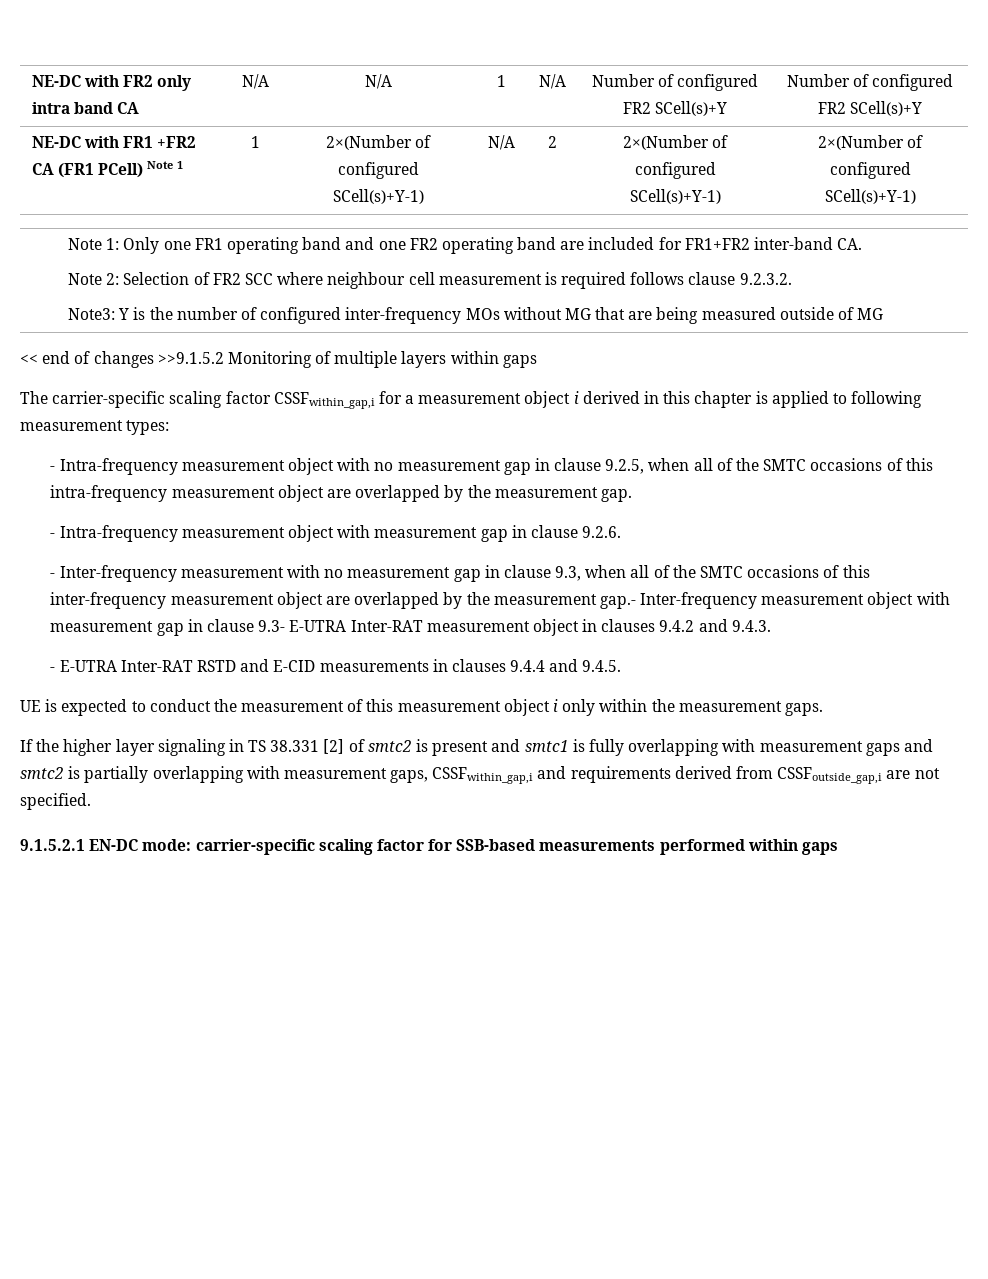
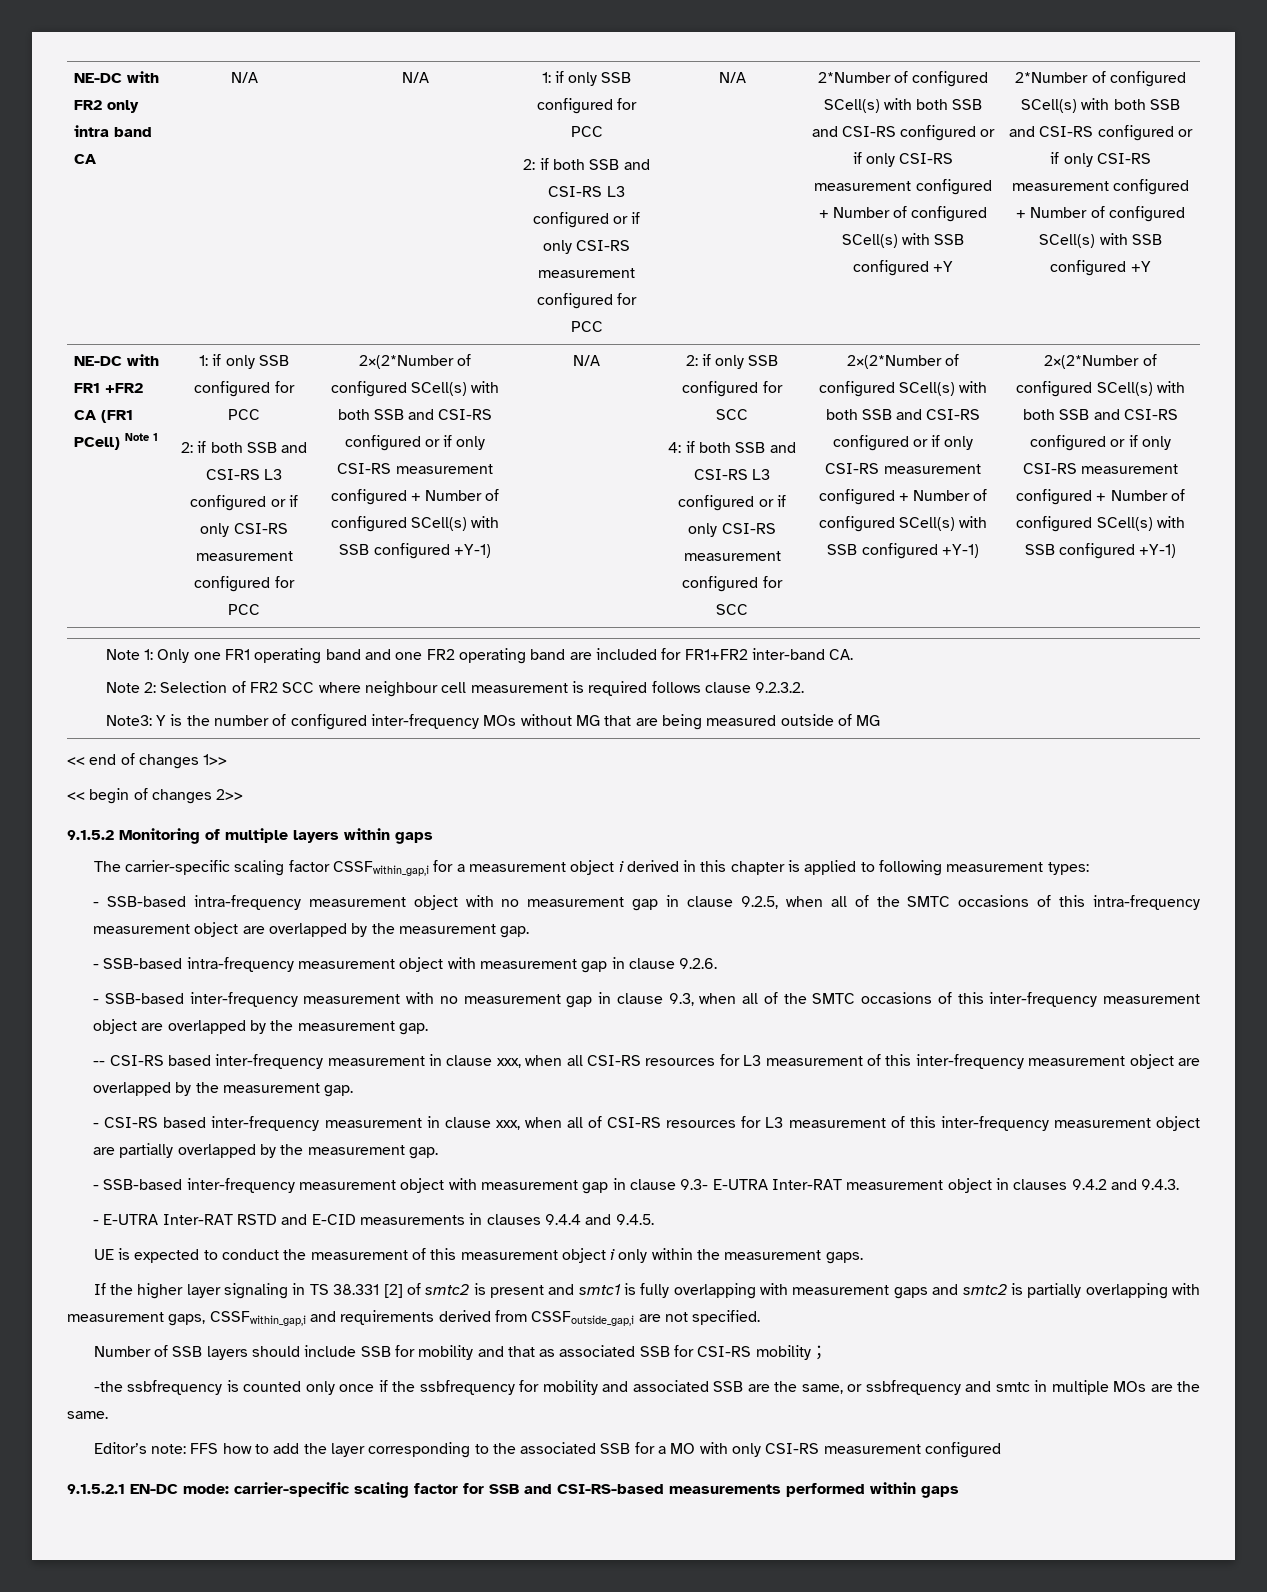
- N/A | 1 | N/A | Number of configured FR2 SCell(s)+Y | Number of configured FR2 SCell(s)+Y
+ N/A | 1: if only SSB configured for PCC
+ 2: if both SSB and CSI-RS L3 configured or if only CSI-RS measurement configured for PCC | N/A | 2*Number of configured SCell(s) with both SSB and CSI-RS configured or if only CSI-RS measurement configured + Number of configured SCell(s) with SSB configured +Y | 2*Number of configured SCell(s) with both SSB and CSI-RS configured or if only CSI-RS measurement configured + Number of configured SCell(s) with SSB configured +Y
- NE-DC with FR1 +FR2 CA (FR1 PCell) Note 1 | 1 | 2×(Number of configured SCell(s)+Y-1) | N/A | 2 | 2×(Number of configured SCell(s)+Y-1) | 2×(Number of configured SCell(s)+Y-1)
+ NE-DC with FR1 +FR2 CA (FR1 PCell) Note 1 | 1: if only SSB configured for PCC
+ 2: if both SSB and CSI-RS L3 configured or if only CSI-RS measurement configured for PCC | 2×(2*Number of configured SCell(s) with both SSB and CSI-RS configured or if only CSI-RS measurement configured + Number of configured SCell(s) with SSB configured +Y-1) | N/A | 2: if only SSB configured for SCC
+ 4: if both SSB and CSI-RS L3 configured or if only CSI-RS measurement configured for SCC | 2×(2*Number of configured SCell(s) with both SSB and CSI-RS configured or if only CSI-RS measurement configured + Number of configured SCell(s) with SSB configured +Y-1) | 2×(2*Number of configured SCell(s) with both SSB and CSI-RS configured or if only CSI-RS measurement configured + Number of configured SCell(s) with SSB configured +Y-1)
- << end of changes >>9.1.5.2 Monitoring of multiple layers within gaps
+ << end of changes 1>>
+ << begin of changes 2>>
+ 9.1.5.2 Monitoring of multiple layers within gaps
- - Intra-frequency measurement object with no measurement gap in clause 9.2.5, when all of the SMTC occasions of this intra-frequency measurement object are overlapped by the measurement gap.
+ - SSB-based intra-frequency measurement object with no measurement gap in clause 9.2.5, when all of the SMTC occasions of this intra-frequency measurement object are overlapped by the measurement gap.
- - Intra-frequency measurement object with measurement gap in clause 9.2.6.
+ - SSB-based intra-frequency measurement object with measurement gap in clause 9.2.6.
- - Inter-frequency measurement with no measurement gap in clause 9.3, when all of the SMTC occasions of this inter-frequency measurement object are overlapped by the measurement gap.- Inter-frequency measurement object with measurement gap in clause 9.3- E-UTRA Inter-RAT measurement object in clauses 9.4.2 and 9.4.3.
+ - SSB-based inter-frequency measurement with no measurement gap in clause 9.3, when all of the SMTC occasions of this inter-frequency measurement object are overlapped by the measurement gap.
+ -- CSI-RS based inter-frequency measurement in clause xxx, when all CSI-RS resources for L3 measurement of this inter-frequency measurement object are overlapped by the measurement gap.
+ - CSI-RS based inter-frequency measurement in clause xxx, when all of CSI-RS resources for L3 measurement of this inter-frequency measurement object are partially overlapped by the measurement gap.
+ - SSB-based inter-frequency measurement object with measurement gap in clause 9.3- E-UTRA Inter-RAT measurement object in clauses 9.4.2 and 9.4.3.
+ Number of SSB layers should include SSB for mobility and that as associated SSB for CSI-RS mobility；
+ -the ssbfrequency is counted only once if the ssbfrequency for mobility and associated SSB are the same, or ssbfrequency and smtc in multiple MOs are the same.
+ Editor’s note: FFS how to add the layer corresponding to the associated SSB for a MO with only CSI-RS measurement configured
- 9.1.5.2.1 EN-DC mode: carrier-specific scaling factor for SSB-based measurements performed within gaps
+ 9.1.5.2.1 EN-DC mode: carrier-specific scaling factor for SSB and CSI-RS-based measurements performed within gaps

